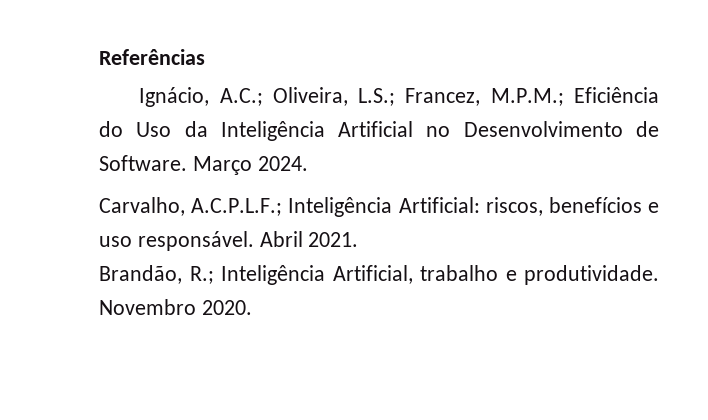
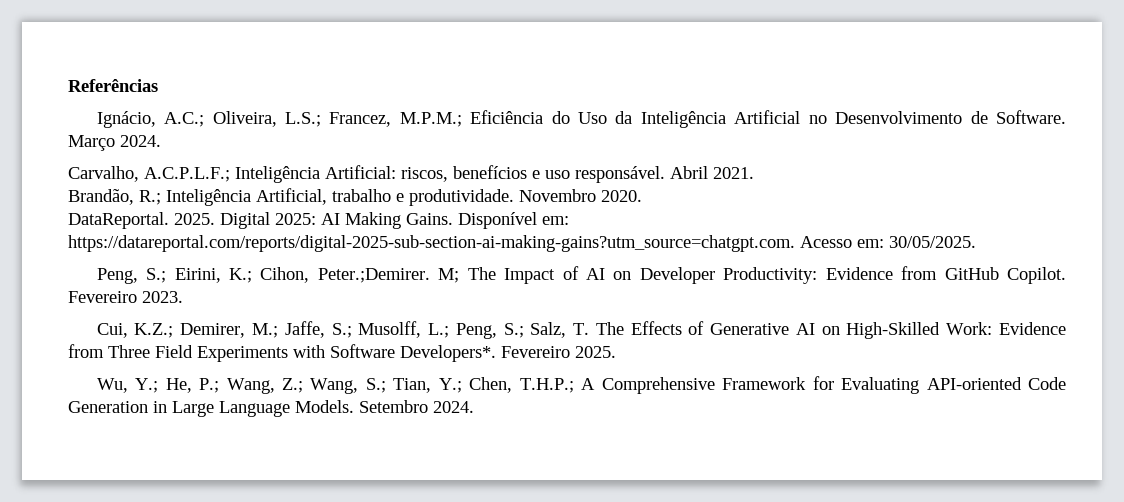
+ DataReportal. 2025. Digital 2025: AI Making Gains. Disponível em: https://datareportal.com/reports/digital-2025-sub-section-ai-making-gains?utm_source=chatgpt.com. Acesso em: 30/05/2025.
+ Peng, S.; Eirini, K.; Cihon, Peter.;Demirer. M; The Impact of AI on Developer Productivity: Evidence from GitHub Copilot. Fevereiro 2023.
+ Cui, K.Z.; Demirer, M.; Jaffe, S.; Musolff, L.; Peng, S.; Salz, T. The Effects of Generative AI on High-Skilled Work: Evidence from Three Field Experiments with Software Developers*. Fevereiro 2025.
+ Wu, Y.; He, P.; Wang, Z.; Wang, S.; Tian, Y.; Chen, T.H.P.; A Comprehensive Framework for Evaluating API-oriented Code Generation in Large Language Models. Setembro 2024.

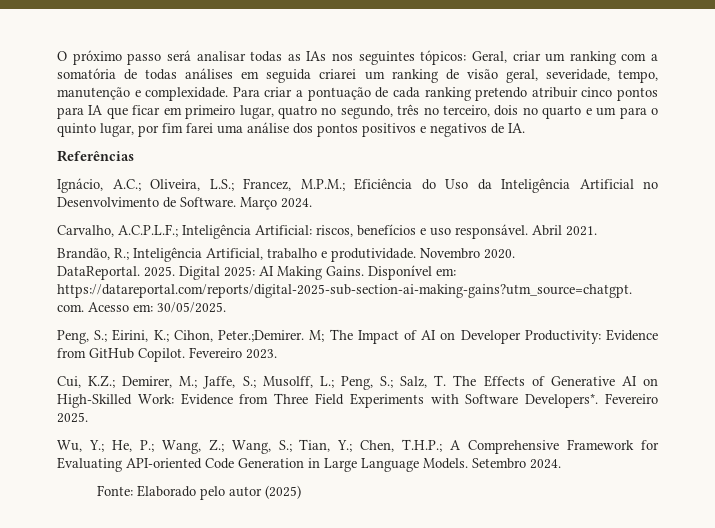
+ O próximo passo será analisar todas as IAs nos seguintes tópicos: Geral, criar um ranking com a somatória de todas análises em seguida criarei um ranking de visão geral, severidade, tempo, manutenção e complexidade. Para criar a pontuação de cada ranking pretendo atribuir cinco pontos para IA que ficar em primeiro lugar, quatro no segundo, três no terceiro, dois no quarto e um para o quinto lugar, por fim farei uma análise dos pontos positivos e negativos de IA.
+ Fonte: Elaborado pelo autor (2025)

